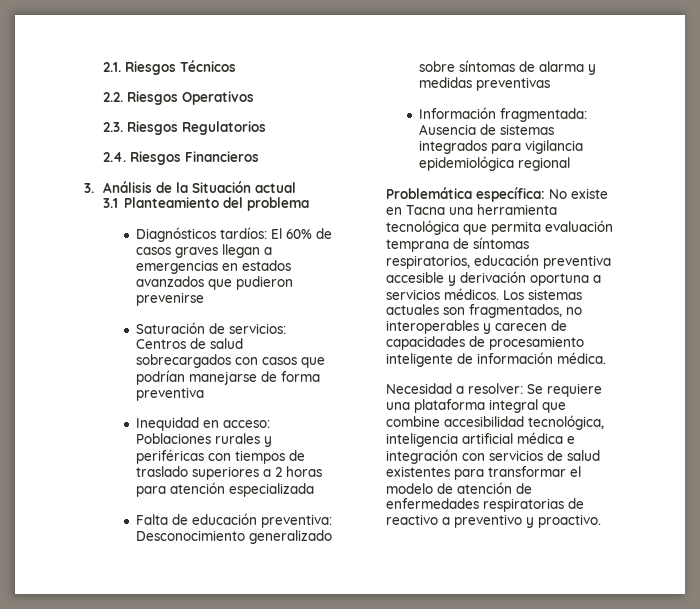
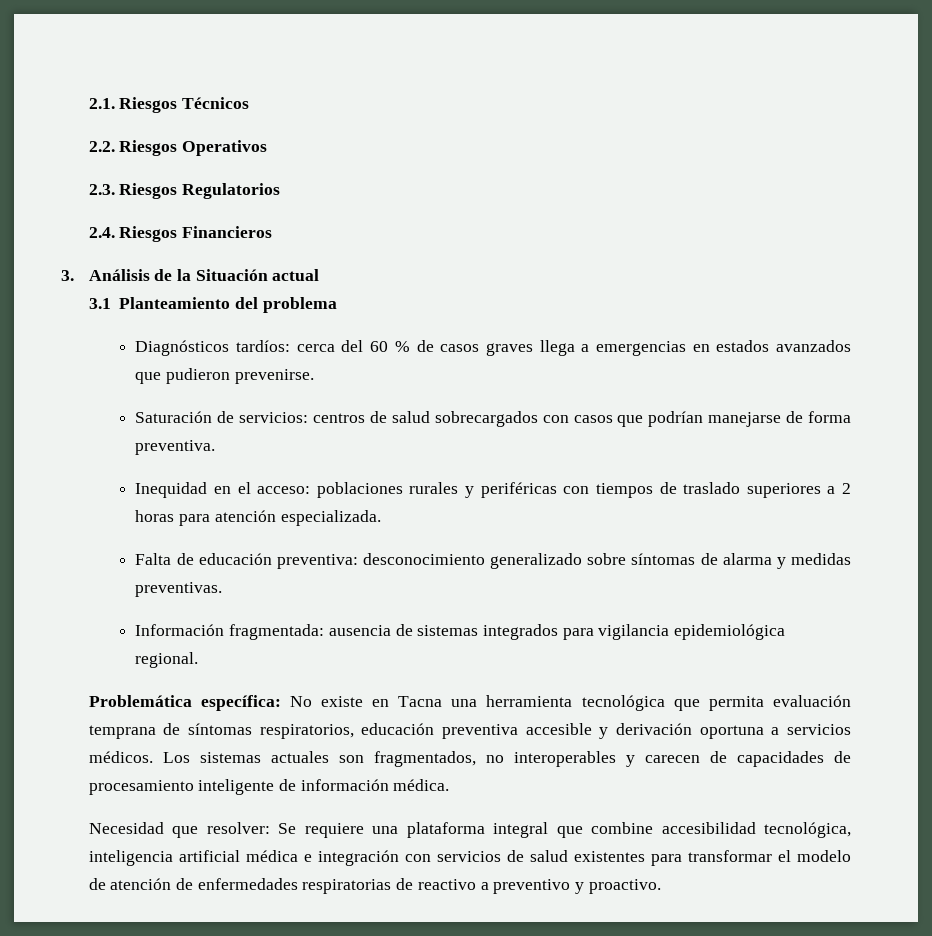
- Diagnósticos tardíos: El 60% de casos graves llegan a emergencias en estados avanzados que pudieron prevenirse
+ Diagnósticos tardíos: cerca del 60 % de casos graves llega a emergencias en estados avanzados que pudieron prevenirse.
- Saturación de servicios: Centros de salud sobrecargados con casos que podrían manejarse de forma preventiva
+ Saturación de servicios: centros de salud sobrecargados con casos que podrían manejarse de forma preventiva.
- Inequidad en acceso: Poblaciones rurales y periféricas con tiempos de traslado superiores a 2 horas para atención especializada
+ Inequidad en el acceso: poblaciones rurales y periféricas con tiempos de traslado superiores a 2 horas para atención especializada.
- Falta de educación preventiva: Desconocimiento generalizado sobre síntomas de alarma y medidas preventivas
+ Falta de educación preventiva: desconocimiento generalizado sobre síntomas de alarma y medidas preventivas.
- Información fragmentada: Ausencia de sistemas integrados para vigilancia epidemiológica regional
+ Información fragmentada: ausencia de sistemas integrados para vigilancia epidemiológica regional.
- Necesidad a resolver: Se requiere una plataforma integral que combine accesibilidad tecnológica, inteligencia artificial médica e integración con servicios de salud existentes para transformar el modelo de atención de enfermedades respiratorias de reactivo a preventivo y proactivo.
+ Necesidad que resolver: Se requiere una plataforma integral que combine accesibilidad tecnológica, inteligencia artificial médica e integración con servicios de salud existentes para transformar el modelo de atención de enfermedades respiratorias de reactivo a preventivo y proactivo.

